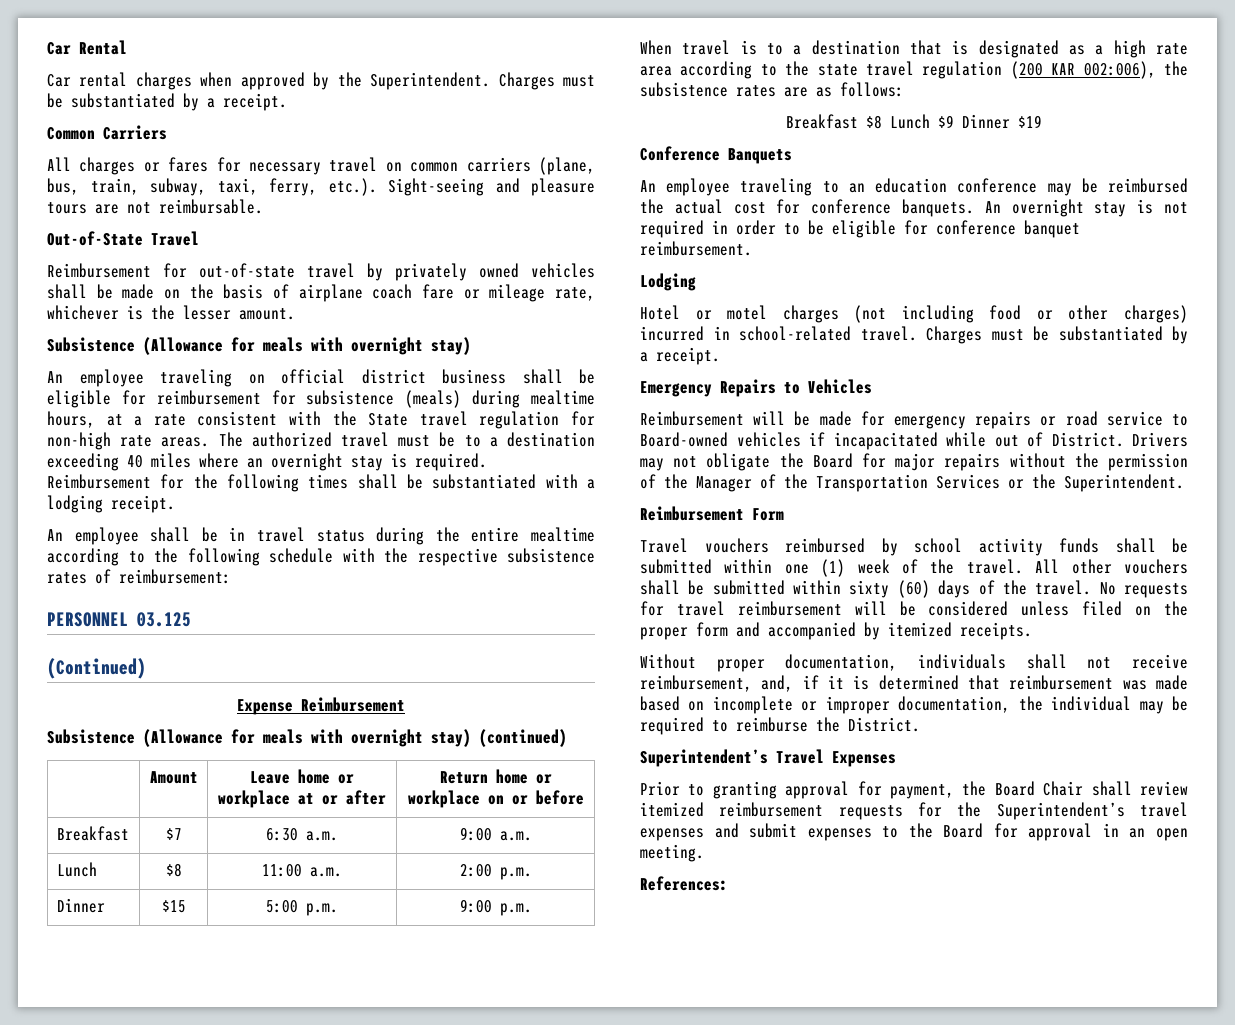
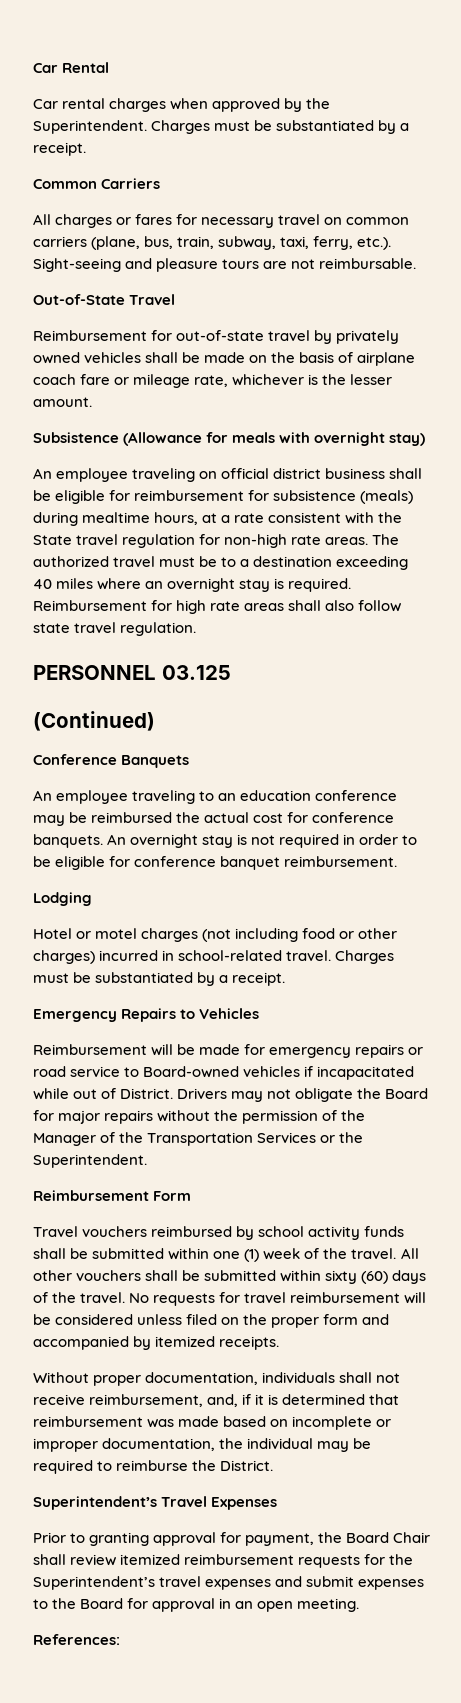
- Reimbursement for the following times shall be substantiated with a lodging receipt.
- An employee shall be in travel status during the entire mealtime according to the following schedule with the respective subsistence rates of reimbursement:
+ Reimbursement for high rate areas shall also follow state travel regulation.
  PERSONNEL 03.125
  (Continued)
- Expense Reimbursement
- Subsistence (Allowance for meals with overnight stay) (continued)
- | Amount | Leave home or workplace at or after | Return home or workplace on or before
- Breakfast | $7 | 6:30 a.m. | 9:00 a.m.
- Lunch | $8 | 11:00 a.m. | 2:00 p.m.
- Dinner | $15 | 5:00 p.m. | 9:00 p.m.
- When travel is to a destination that is designated as a high rate area according to the state travel regulation (200 KAR 002:006), the subsistence rates are as follows:
- Breakfast $8 Lunch $9 Dinner $19

